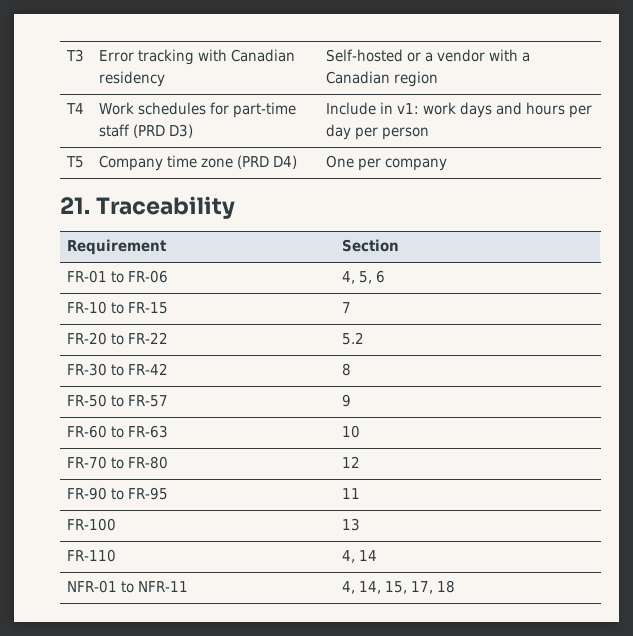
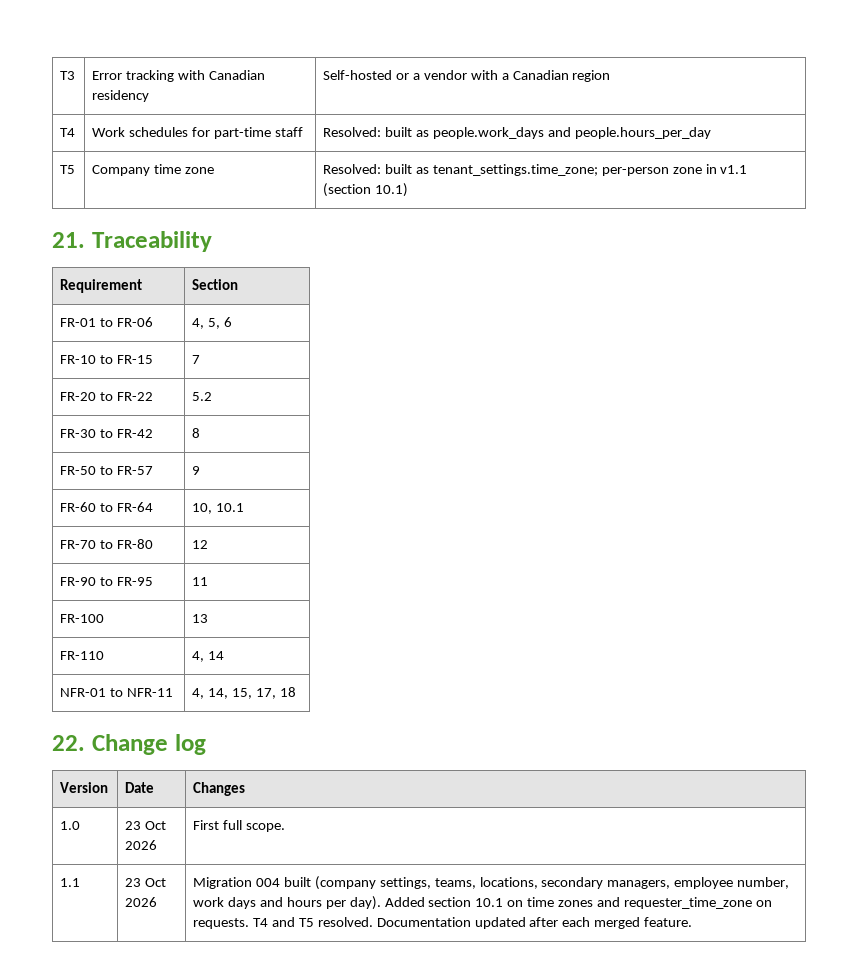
- T4 | Work schedules for part-time staff (PRD D3) | Include in v1: work days and hours per day per person
- T5 | Company time zone (PRD D4) | One per company
+ T4 | Work schedules for part-time staff | Resolved: built as people.work_days and people.hours_per_day
+ T5 | Company time zone | Resolved: built as tenant_settings.time_zone; per-person zone in v1.1 (section 10.1)
- FR-60 to FR-63 | 10
+ FR-60 to FR-64 | 10, 10.1
+ 22. Change log
+ Version | Date | Changes
+ 1.0 | 23 Oct 2026 | First full scope.
+ 1.1 | 23 Oct 2026 | Migration 004 built (company settings, teams, locations, secondary managers, employee number, work days and hours per day). Added section 10.1 on time zones and requester_time_zone on requests. T4 and T5 resolved. Documentation updated after each merged feature.

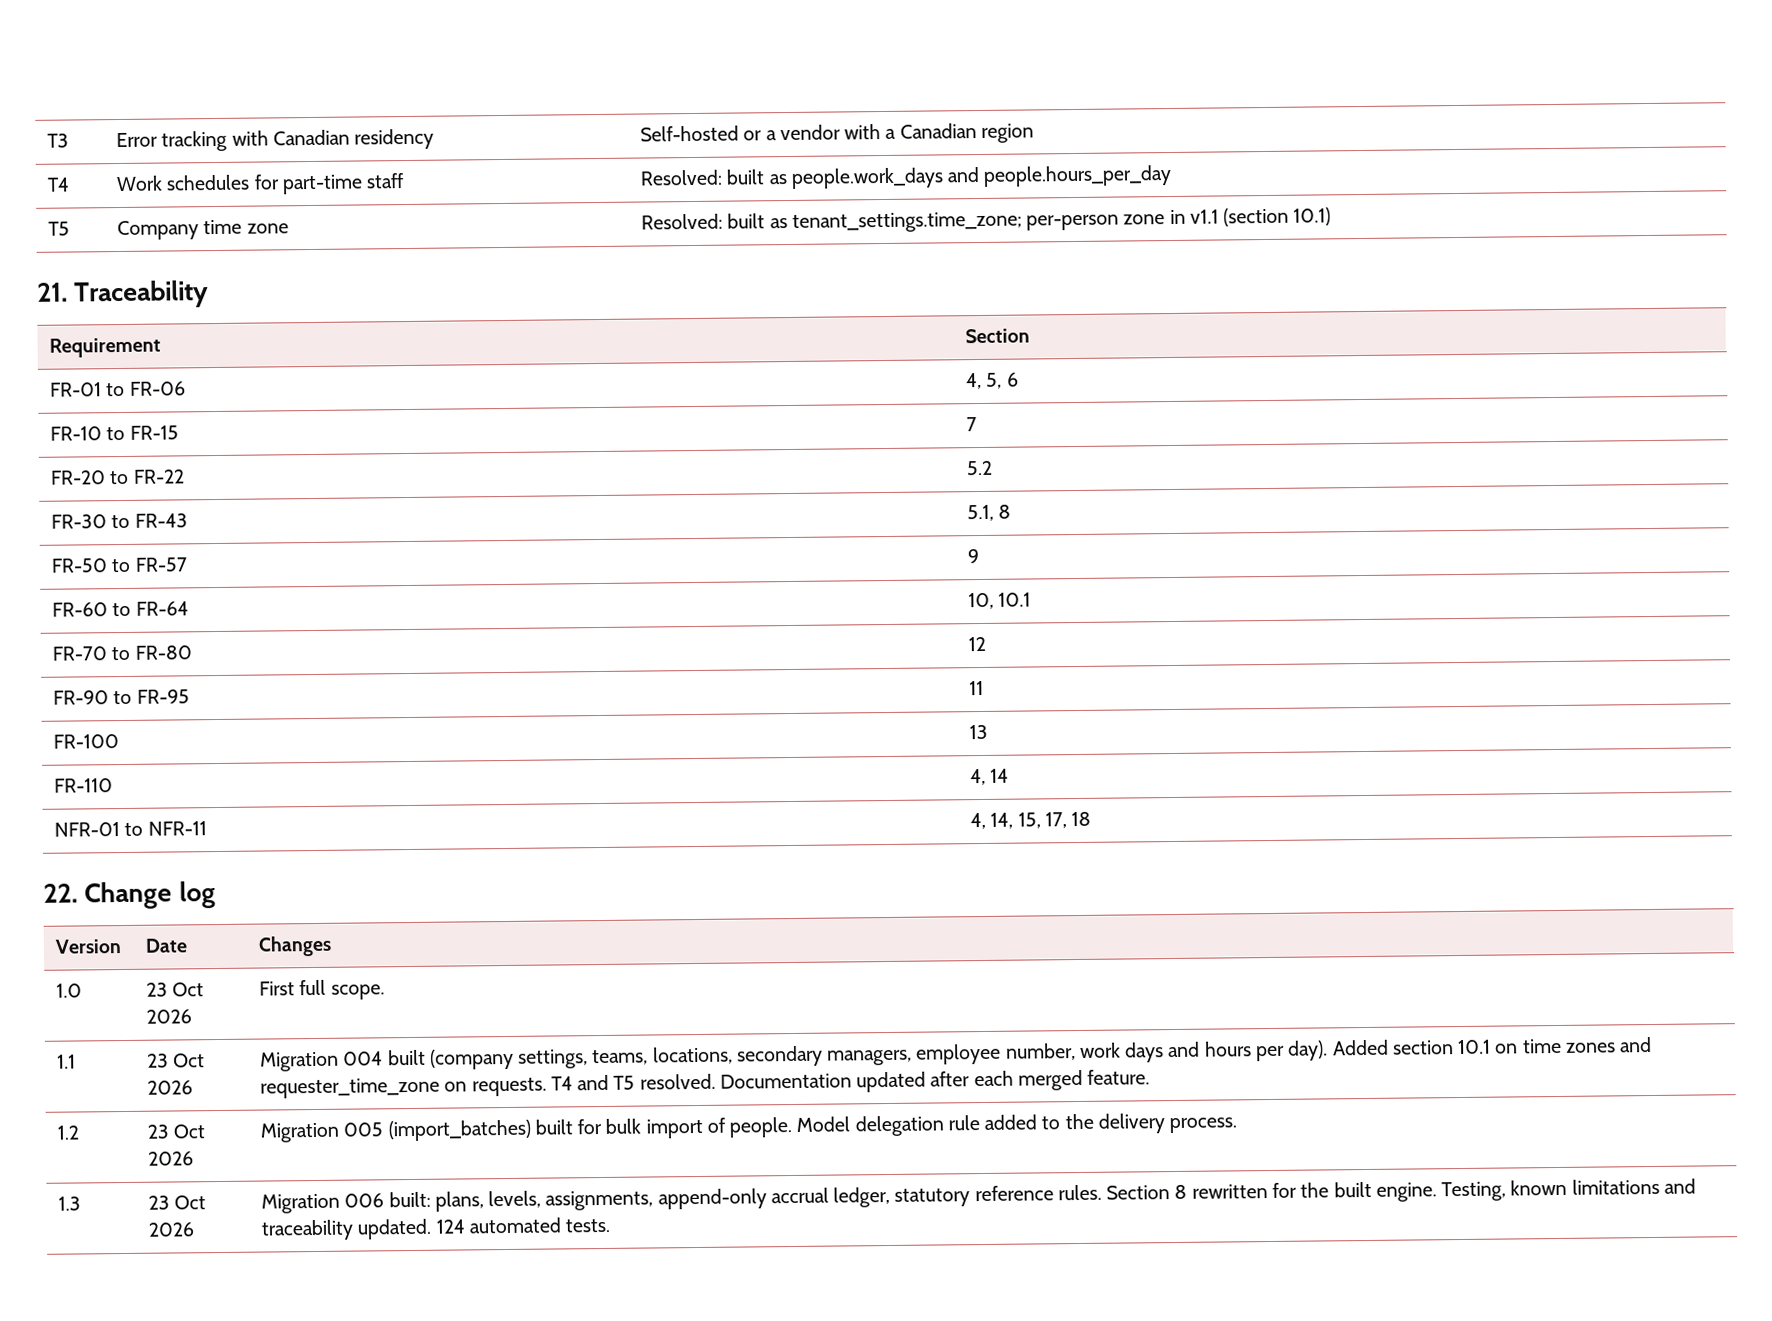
- FR-30 to FR-42 | 8
+ FR-30 to FR-43 | 5.1, 8
+ 1.2 | 23 Oct 2026 | Migration 005 (import_batches) built for bulk import of people. Model delegation rule added to the delivery process.
+ 1.3 | 23 Oct 2026 | Migration 006 built: plans, levels, assignments, append-only accrual ledger, statutory reference rules. Section 8 rewritten for the built engine. Testing, known limitations and traceability updated. 124 automated tests.

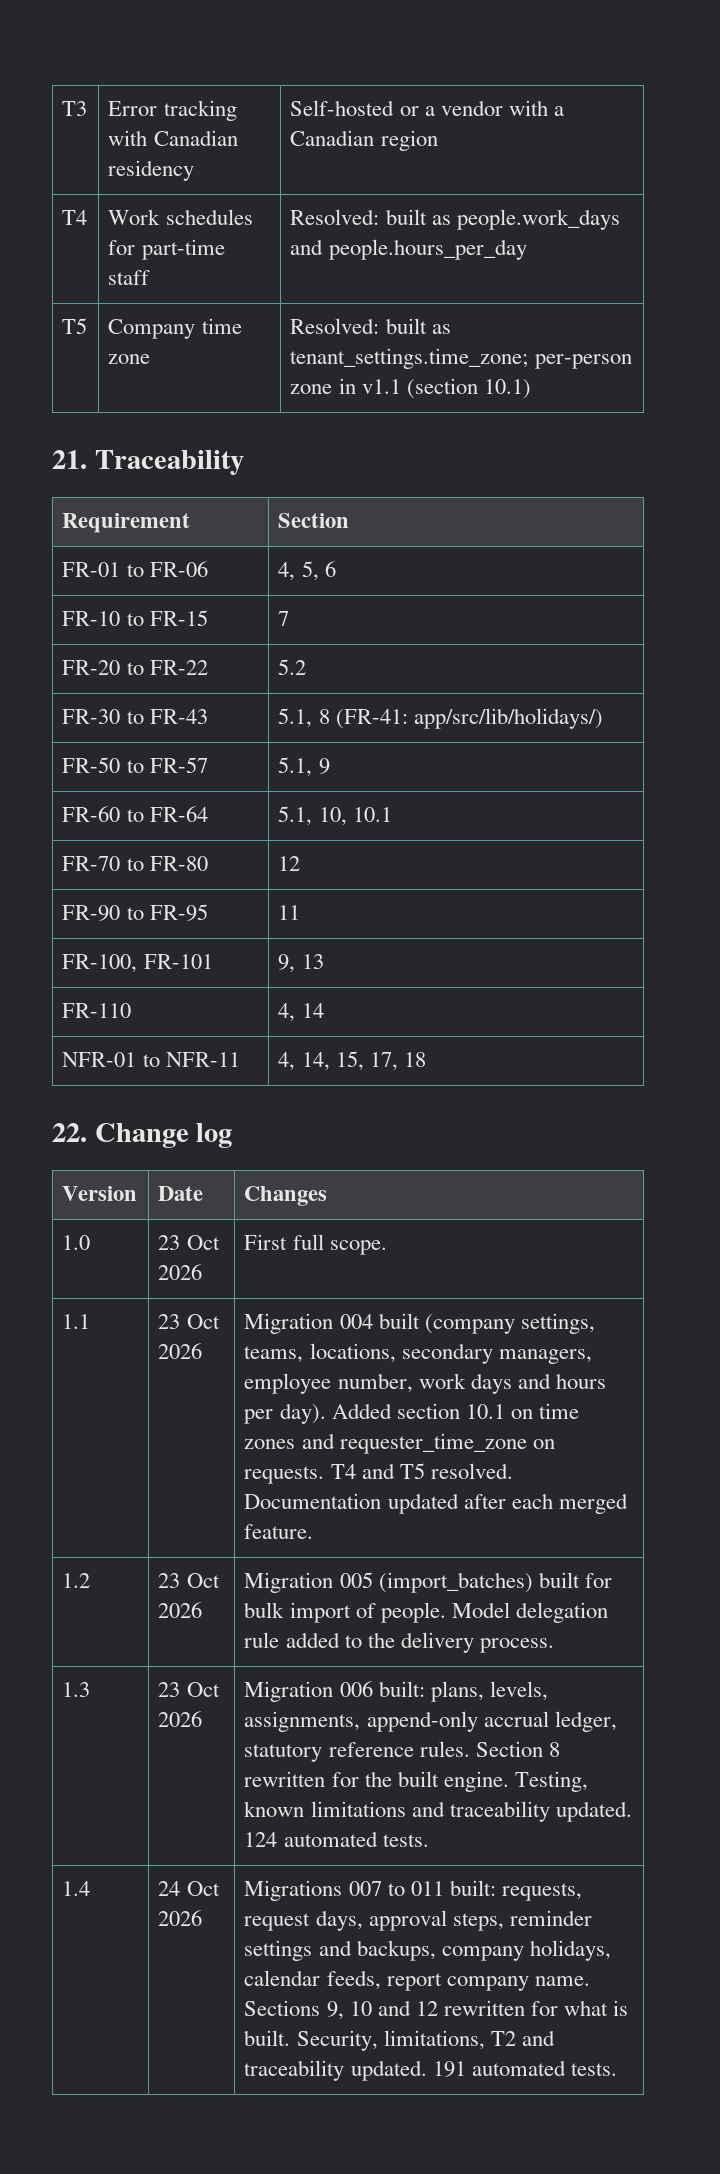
- FR-30 to FR-43 | 5.1, 8
+ FR-30 to FR-43 | 5.1, 8 (FR-41: app/src/lib/holidays/)
- FR-50 to FR-57 | 9
+ FR-50 to FR-57 | 5.1, 9
- FR-60 to FR-64 | 10, 10.1
+ FR-60 to FR-64 | 5.1, 10, 10.1
- FR-100 | 13
+ FR-100, FR-101 | 9, 13
+ 1.4 | 24 Oct 2026 | Migrations 007 to 011 built: requests, request days, approval steps, reminder settings and backups, company holidays, calendar feeds, report company name. Sections 9, 10 and 12 rewritten for what is built. Security, limitations, T2 and traceability updated. 191 automated tests.

